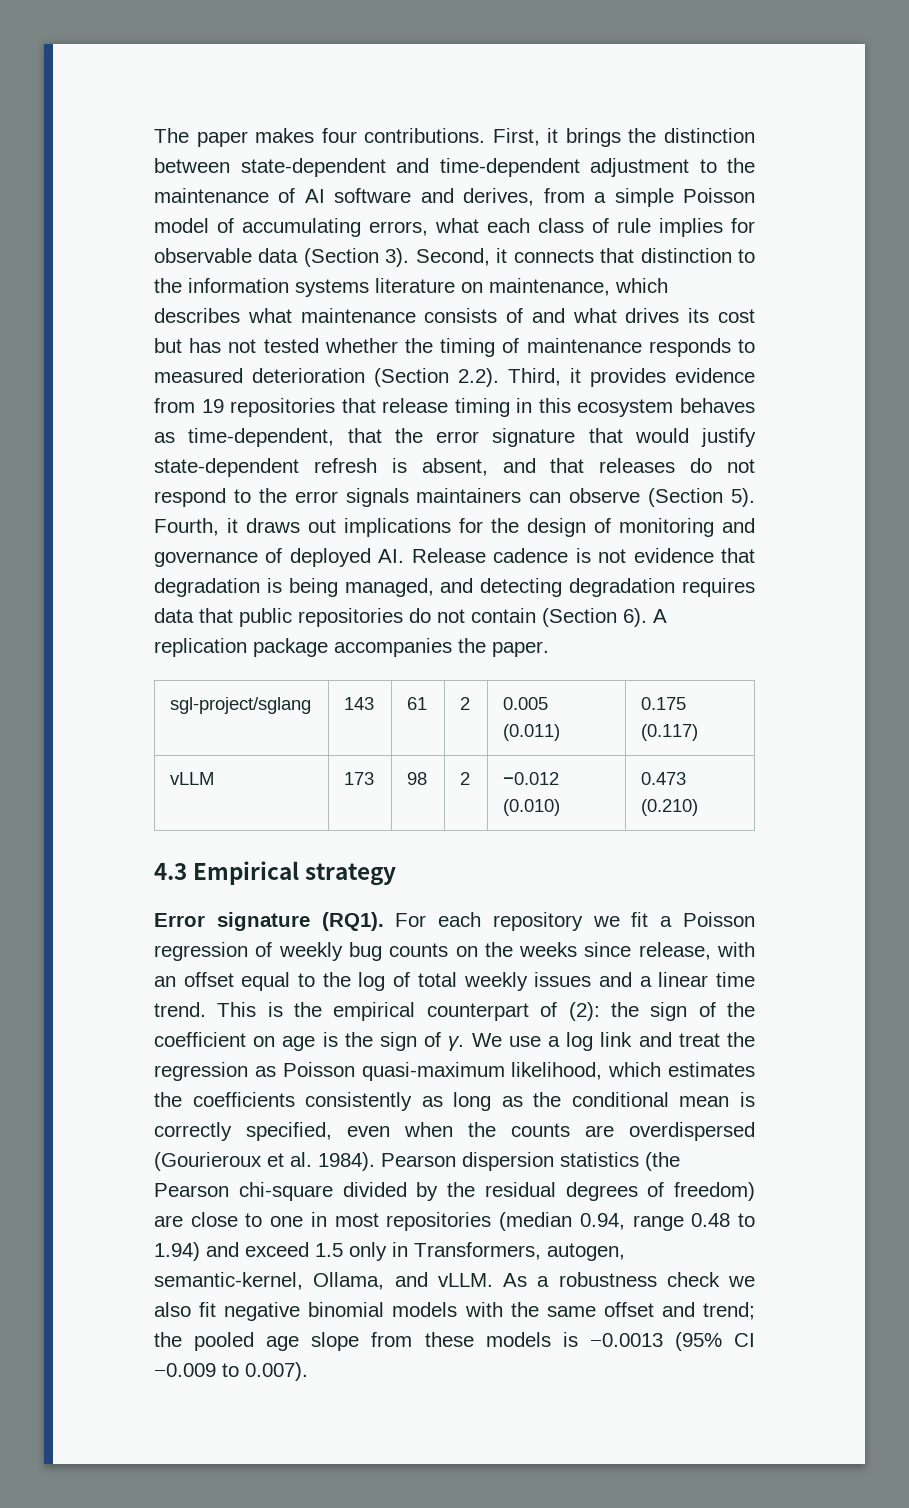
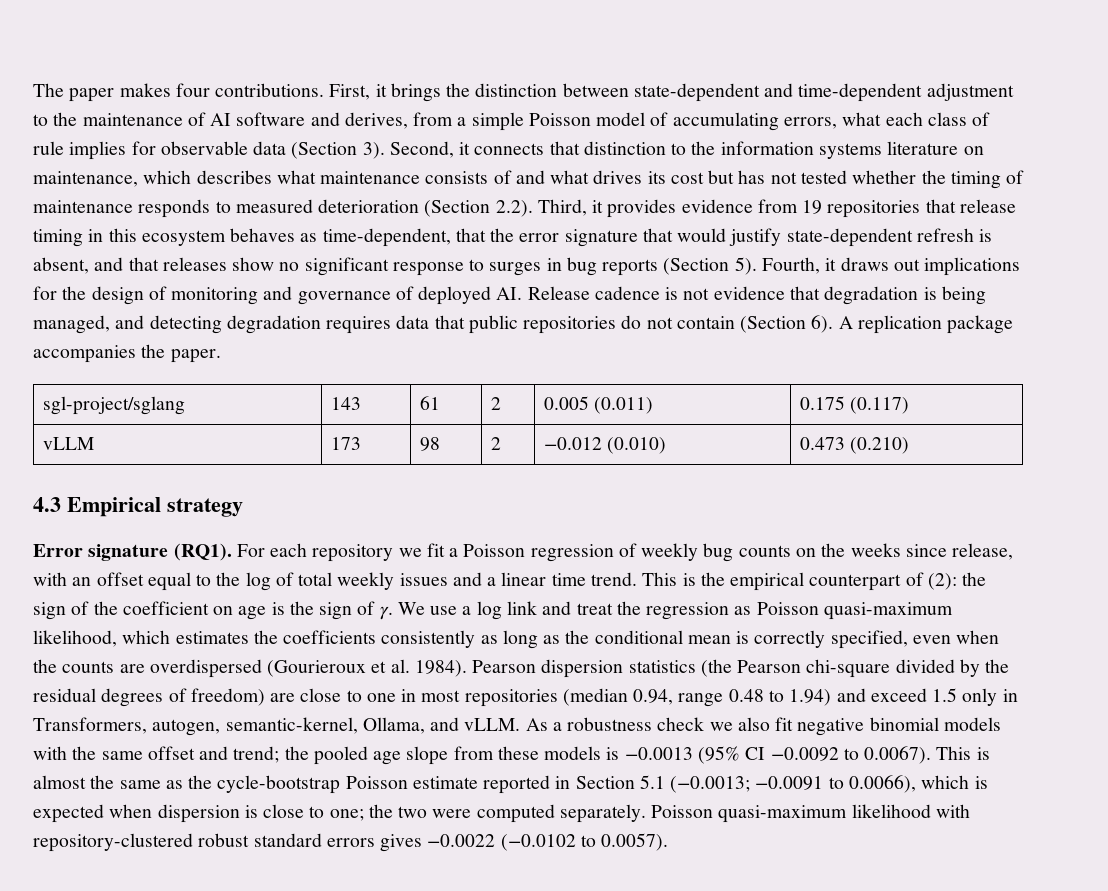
- Second, it connects that distinction to the information systems literature on maintenance, which describes what maintenance consists of and what drives its cost but has not tested whether the timing of maintenance responds to measured deterioration (Section 2.2). Third, it provides evidence from 19 repositories that release timing in this ecosystem behaves as time-dependent, that the error signature that would justify state-dependent refresh is absent, and that releases do not respond to the error signals maintainers can observe (Section 5).
+ Second, it connects that distinction to the information systems literature on maintenance, which describes what maintenance consists of and what drives its cost but has not tested whether the timing of maintenance responds to measured deterioration (Section 2.2). Third, it provides evidence from 19 repositories that release timing in this ecosystem behaves as time-dependent, that the error signature that would justify state-dependent refresh is absent, and that releases show no significant response to surges in bug reports (Section 5).
- As a robustness check we also fit negative binomial models with the same offset and trend; the pooled age slope from these models is −0.0013 (95% CI −0.009 to 0.007).
+ As a robustness check we also fit negative binomial models with the same offset and trend; the pooled age slope from these models is −0.0013 (95% CI −0.0092 to 0.0067). This is almost the same as the cycle-bootstrap Poisson estimate reported in Section 5.1 (−0.0013; −0.0091 to 0.0066), which is expected when dispersion is close to one; the two were computed separately. Poisson quasi-maximum likelihood with repository-clustered robust standard errors gives −0.0022 (−0.0102 to 0.0057).

